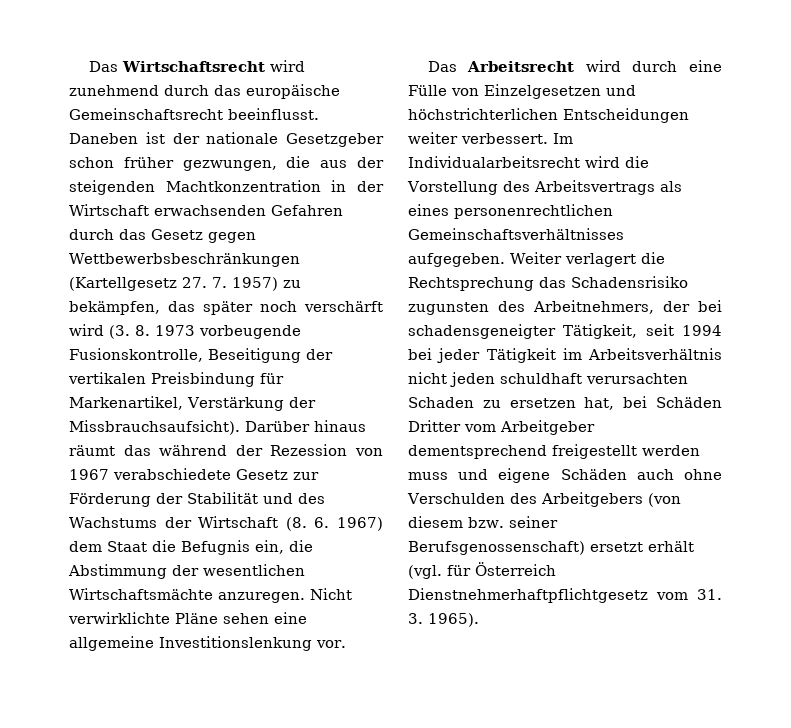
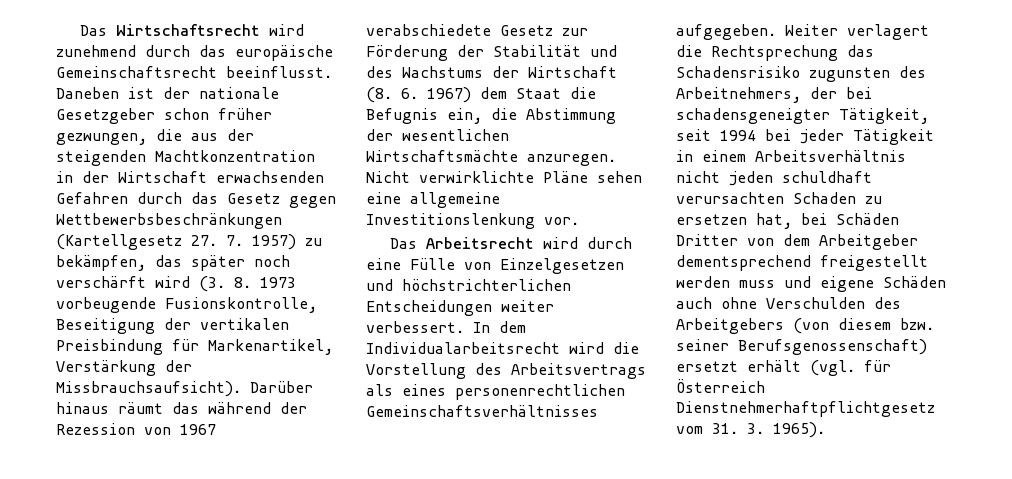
- Im Individualarbeitsrecht wird die Vorstellung des Arbeitsvertrags als eines personenrechtlichen Gemeinschaftsverhältnisses aufgegeben.
+ In dem Individualarbeitsrecht wird die Vorstellung des Arbeitsvertrags als eines personenrechtlichen Gemeinschaftsverhältnisses aufgegeben.
- Weiter verlagert die Rechtsprechung das Schadensrisiko zugunsten des Arbeitnehmers, der bei schadensgeneigter Tätigkeit, seit 1994 bei jeder Tätigkeit im Arbeitsverhältnis nicht jeden schuldhaft verursachten Schaden zu ersetzen hat, bei Schäden Dritter vom Arbeitgeber dementsprechend freigestellt werden muss und eigene Schäden auch ohne Verschulden des Arbeitgebers (von diesem bzw. seiner Berufsgenossenschaft) ersetzt erhält (vgl. für Österreich Dienstnehmerhaftpflichtgesetz vom 31. 3. 1965).
+ Weiter verlagert die Rechtsprechung das Schadensrisiko zugunsten des Arbeitnehmers, der bei schadensgeneigter Tätigkeit, seit 1994 bei jeder Tätigkeit in einem Arbeitsverhältnis nicht jeden schuldhaft verursachten Schaden zu ersetzen hat, bei Schäden Dritter von dem Arbeitgeber dementsprechend freigestellt werden muss und eigene Schäden auch ohne Verschulden des Arbeitgebers (von diesem bzw. seiner Berufsgenossenschaft) ersetzt erhält (vgl. für Österreich Dienstnehmerhaftpflichtgesetz vom 31. 3. 1965).

